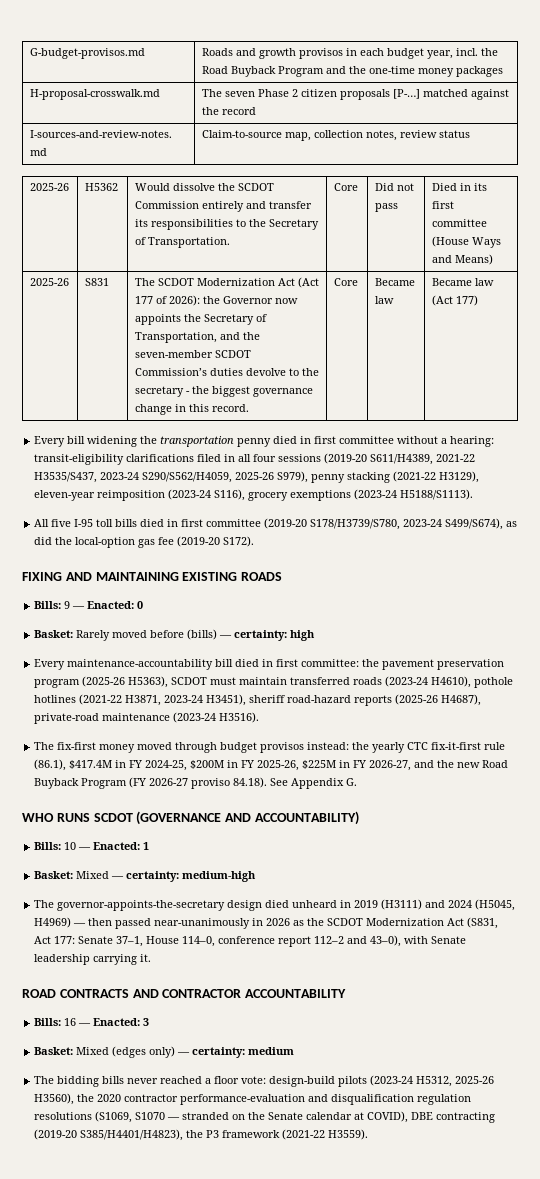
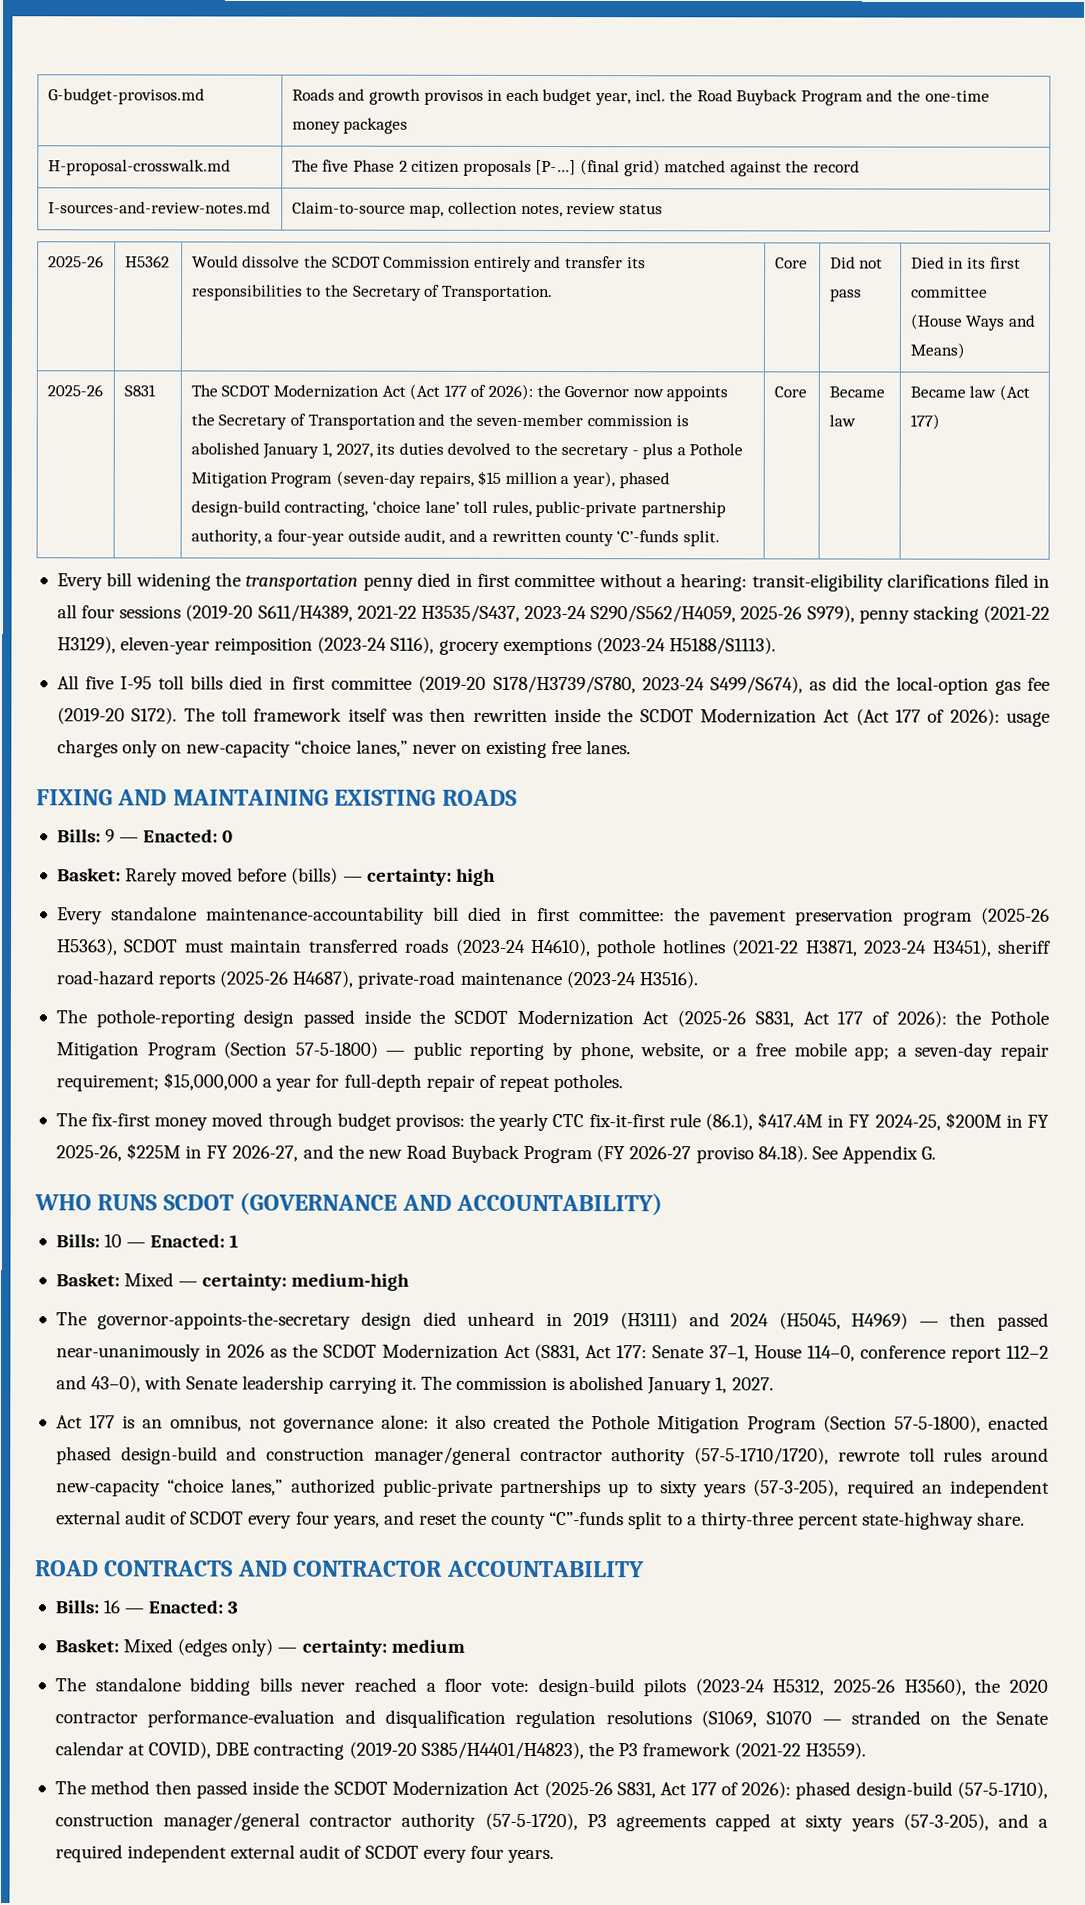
- H-proposal-crosswalk.md | The seven Phase 2 citizen proposals [P-…] matched against the record
+ H-proposal-crosswalk.md | The five Phase 2 citizen proposals [P-…] (final grid) matched against the record
- The SCDOT Modernization Act (Act 177 of 2026): the Governor now appoints the Secretary of Transportation, and the seven-member SCDOT Commission’s duties devolve to the secretary - the biggest governance change in this record.
+ The SCDOT Modernization Act (Act 177 of 2026): the Governor now appoints the Secretary of Transportation and the seven-member commission is abolished January 1, 2027, its duties devolved to the secretary - plus a Pothole Mitigation Program (seven-day repairs, $15 million a year), phased design-build contracting, ‘choice lane’ toll rules, public-private partnership authority, a four-year outside audit, and a rewritten county ‘C’-funds split.
+ The toll framework itself was then rewritten inside the SCDOT Modernization Act (Act 177 of 2026): usage charges only on new-capacity “choice lanes,” never on existing free lanes.
- Every maintenance-accountability bill died in first committee: the pavement preservation program (2025-26 H5363), SCDOT must maintain transferred roads (2023-24 H4610), pothole hotlines (2021-22 H3871, 2023-24 H3451), sheriff road-hazard reports (2025-26 H4687), private-road maintenance (2023-24 H3516).
+ Every standalone maintenance-accountability bill died in first committee: the pavement preservation program (2025-26 H5363), SCDOT must maintain transferred roads (2023-24 H4610), pothole hotlines (2021-22 H3871, 2023-24 H3451), sheriff road-hazard reports (2025-26 H4687), private-road maintenance (2023-24 H3516).
+ The pothole-reporting design passed inside the SCDOT Modernization Act (2025-26 S831, Act 177 of 2026): the Pothole Mitigation Program (Section 57-5-1800) — public reporting by phone, website, or a free mobile app; a seven-day repair requirement; $15,000,000 a year for full-depth repair of repeat potholes.
- The fix-first money moved through budget provisos instead: the yearly CTC fix-it-first rule (86.1), $417.4M in FY 2024-25, $200M in FY 2025-26, $225M in FY 2026-27, and the new Road Buyback Program (FY 2026-27 proviso 84.18). See Appendix G.
+ The fix-first money moved through budget provisos: the yearly CTC fix-it-first rule (86.1), $417.4M in FY 2024-25, $200M in FY 2025-26, $225M in FY 2026-27, and the new Road Buyback Program (FY 2026-27 proviso 84.18). See Appendix G.
+ The commission is abolished January 1, 2027.
+ Act 177 is an omnibus, not governance alone: it also created the Pothole Mitigation Program (Section 57-5-1800), enacted phased design-build and construction manager/general contractor authority (57-5-1710/1720), rewrote toll rules around new-capacity “choice lanes,” authorized public-private partnerships up to sixty years (57-3-205), required an independent external audit of SCDOT every four years, and reset the county “C”-funds split to a thirty-three percent state-highway share.
- The bidding bills never reached a floor vote: design-build pilots (2023-24 H5312, 2025-26 H3560), the 2020 contractor performance-evaluation and disqualification regulation resolutions (S1069, S1070 — stranded on the Senate calendar at COVID), DBE contracting (2019-20 S385/H4401/H4823), the P3 framework (2021-22 H3559).
+ The standalone bidding bills never reached a floor vote: design-build pilots (2023-24 H5312, 2025-26 H3560), the 2020 contractor performance-evaluation and disqualification regulation resolutions (S1069, S1070 — stranded on the Senate calendar at COVID), DBE contracting (2019-20 S385/H4401/H4823), the P3 framework (2021-22 H3559).
+ The method then passed inside the SCDOT Modernization Act (2025-26 S831, Act 177 of 2026): phased design-build (57-5-1710), construction manager/general contractor authority (57-5-1720), P3 agreements capped at sixty years (57-3-205), and a required independent external audit of SCDOT every four years.

